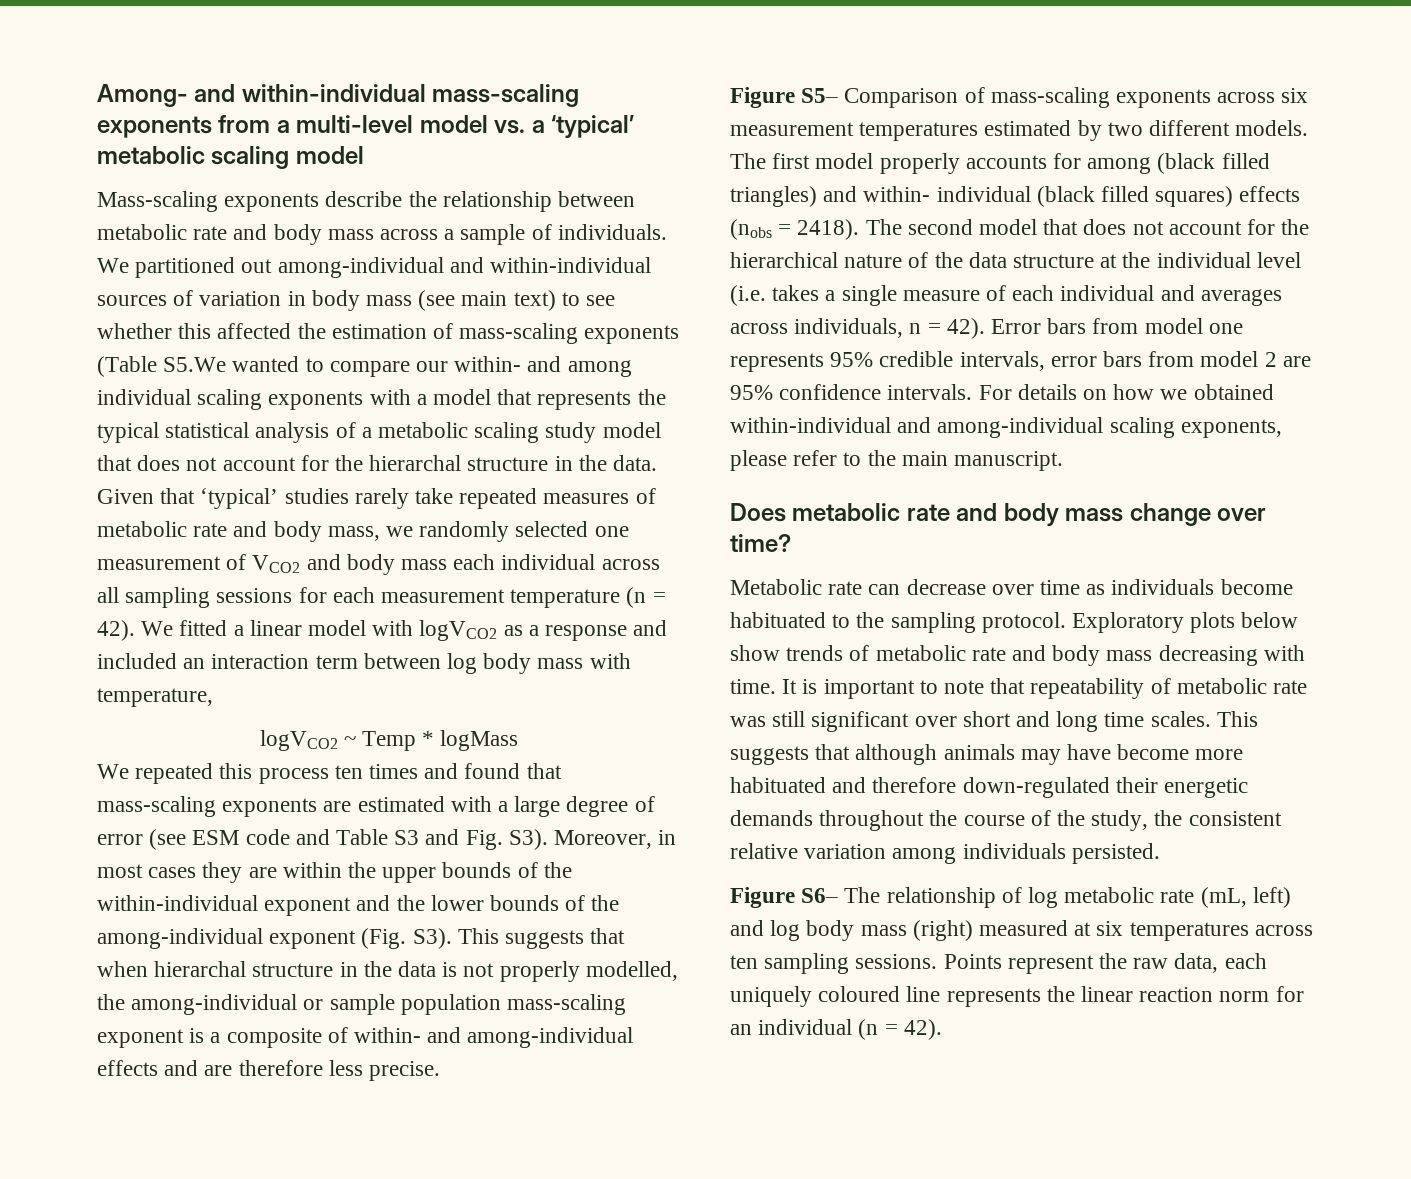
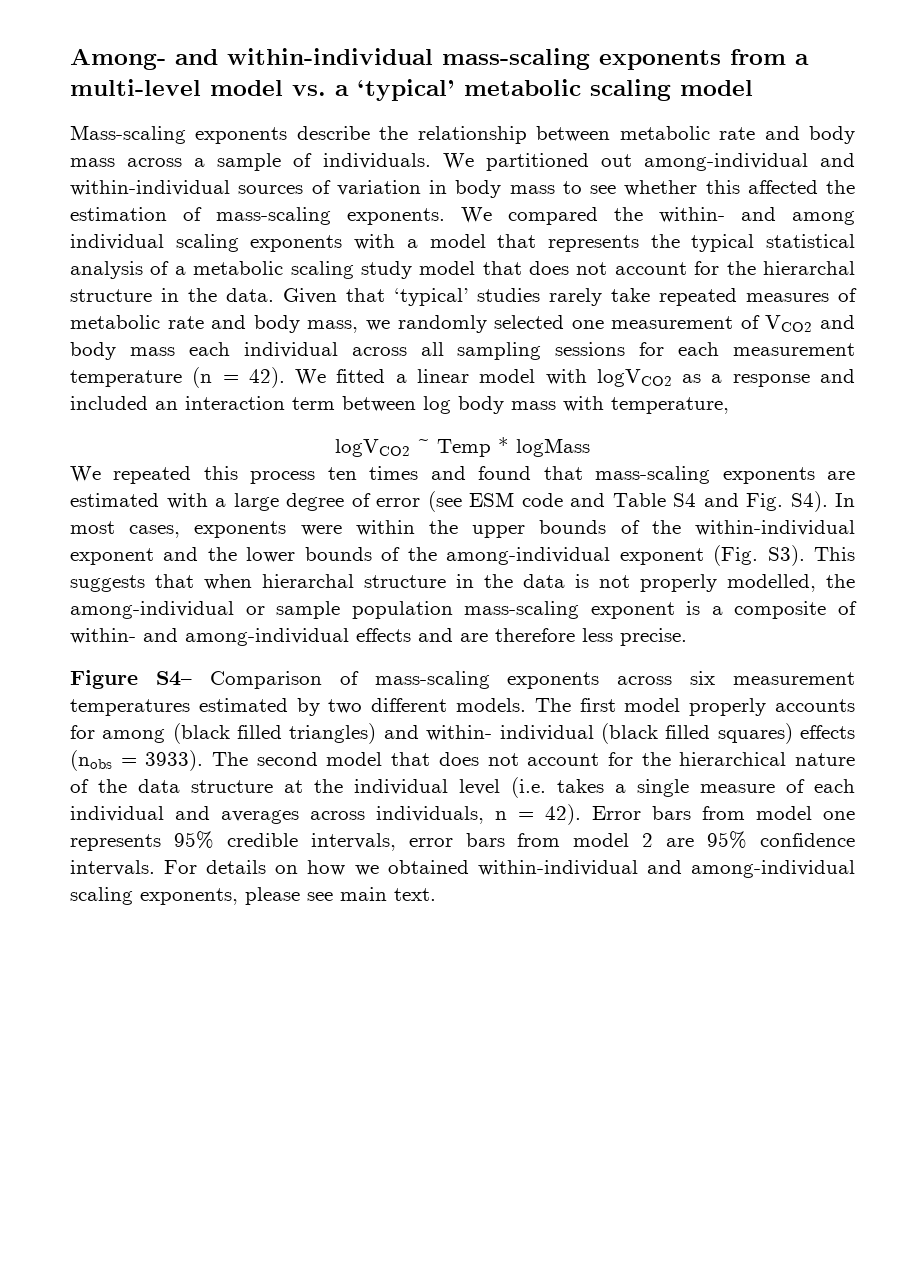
- We partitioned out among-individual and within-individual sources of variation in body mass (see main text) to see whether this affected the estimation of mass-scaling exponents (Table S5.We wanted to compare our within- and among individual scaling exponents with a model that represents the typical statistical analysis of a metabolic scaling study model that does not account for the hierarchal structure in the data.
+ We partitioned out among-individual and within-individual sources of variation in body mass to see whether this affected the estimation of mass-scaling exponents. We compared the within- and among individual scaling exponents with a model that represents the typical statistical analysis of a metabolic scaling study model that does not account for the hierarchal structure in the data.
- We repeated this process ten times and found that mass-scaling exponents are estimated with a large degree of error (see ESM code and Table S3 and Fig. S3). Moreover, in most cases they are within the upper bounds of the within-individual exponent and the lower bounds of the among-individual exponent (Fig. S3). This suggests that when hierarchal structure in the data is not properly modelled, the among-individual or sample population mass-scaling exponent is a composite of within- and among-individual effects and are therefore less precise.
+ We repeated this process ten times and found that mass-scaling exponents are estimated with a large degree of error (see ESM code and Table S4 and Fig. S4). In most cases, exponents were within the upper bounds of the within-individual exponent and the lower bounds of the among-individual exponent (Fig. S3). This suggests that when hierarchal structure in the data is not properly modelled, the among-individual or sample population mass-scaling exponent is a composite of within- and among-individual effects and are therefore less precise.
- Figure S5– Comparison of mass-scaling exponents across six measurement temperatures estimated by two different models.
+ Figure S4– Comparison of mass-scaling exponents across six measurement temperatures estimated by two different models.
- The first model properly accounts for among (black filled triangles) and within- individual (black filled squares) effects (nobs = 2418).
+ The first model properly accounts for among (black filled triangles) and within- individual (black filled squares) effects (nobs = 3933).
- For details on how we obtained within-individual and among-individual scaling exponents, please refer to the main manuscript.
- Does metabolic rate and body mass change over time?
- Metabolic rate can decrease over time as individuals become habituated to the sampling protocol. Exploratory plots below show trends of metabolic rate and body mass decreasing with time. It is important to note that repeatability of metabolic rate was still significant over short and long time scales. This suggests that although animals may have become more habituated and therefore down-regulated their energetic demands throughout the course of the study, the consistent relative variation among individuals persisted.
- Figure S6– The relationship of log metabolic rate (mL, left) and log body mass (right) measured at six temperatures across ten sampling sessions. Points represent the raw data, each uniquely coloured line represents the linear reaction norm for an individual (n = 42).
+ For details on how we obtained within-individual and among-individual scaling exponents, please see main text.

